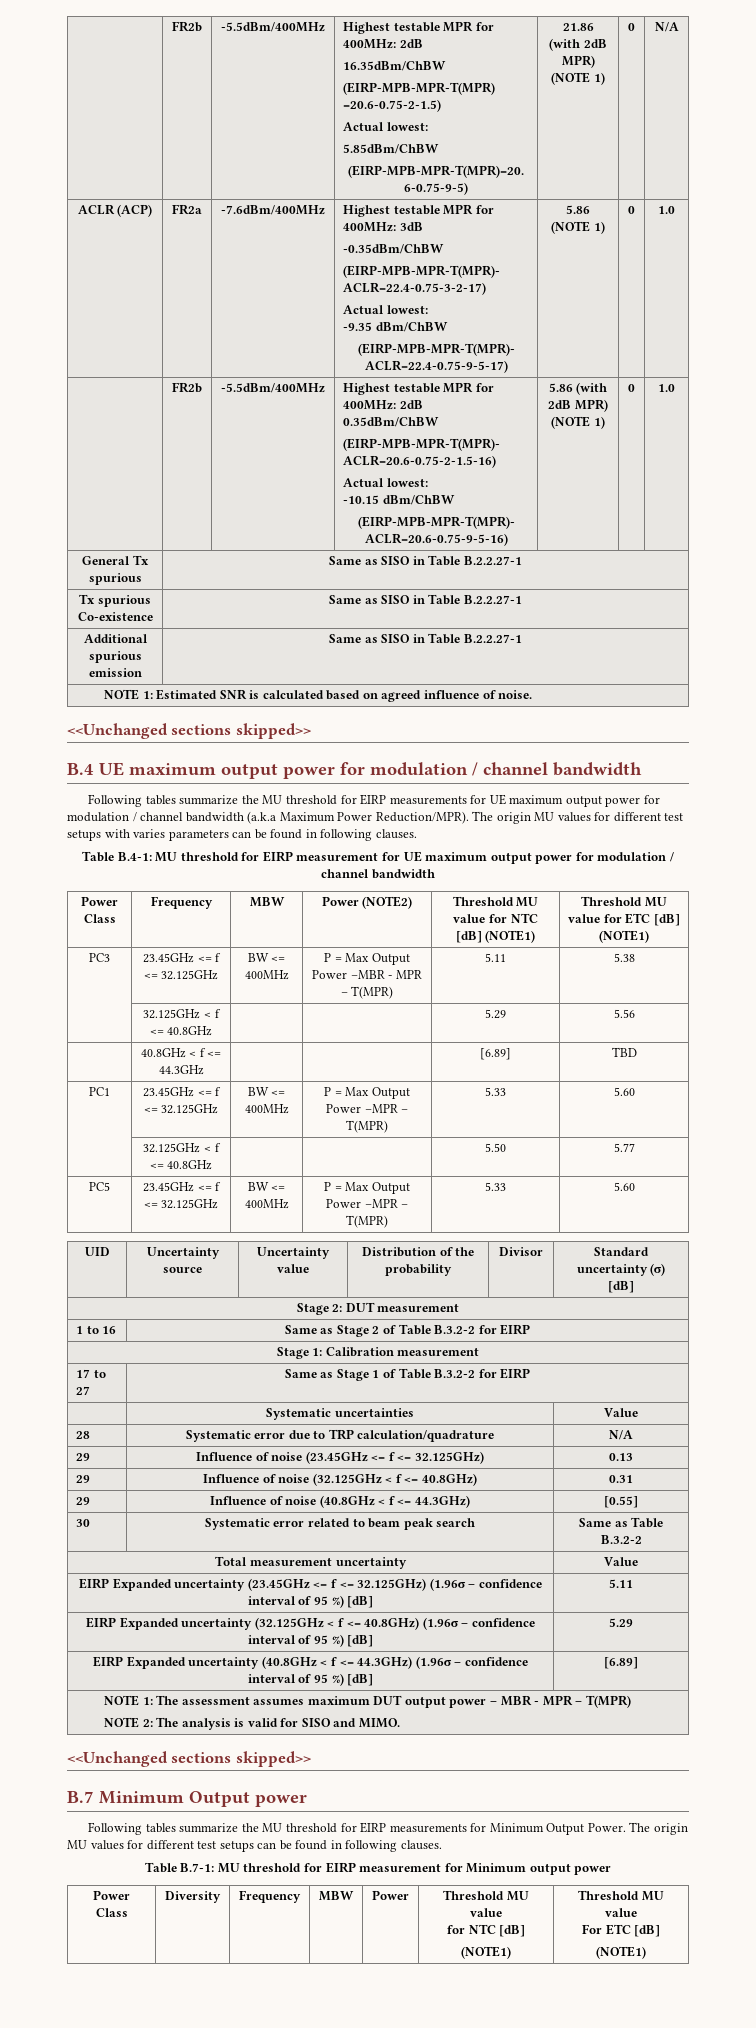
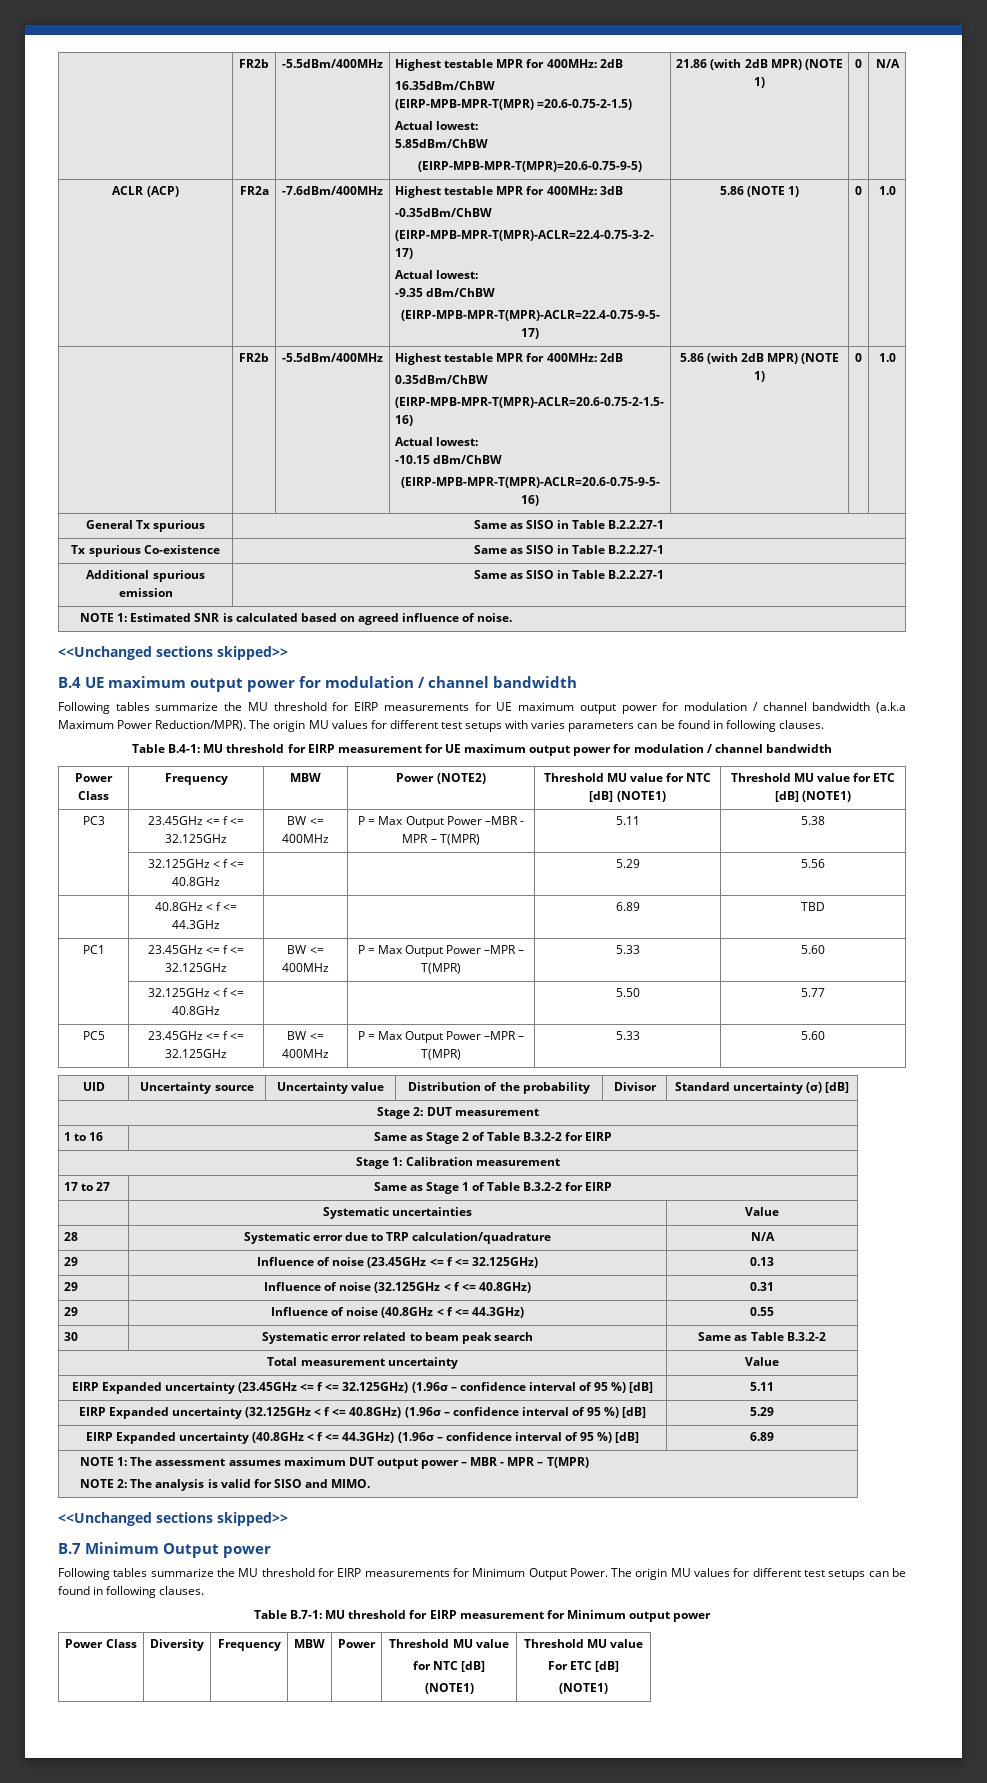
- | 40.8GHz < f <= 44.3GHz | | | [6.89] | TBD
+ | 40.8GHz < f <= 44.3GHz | | | 6.89 | TBD
- 29 | Influence of noise (40.8GHz < f <= 44.3GHz) | [0.55]
+ 29 | Influence of noise (40.8GHz < f <= 44.3GHz) | 0.55
- EIRP Expanded uncertainty (40.8GHz < f <= 44.3GHz) (1.96σ – confidence interval of 95 %) [dB] | [6.89]
+ EIRP Expanded uncertainty (40.8GHz < f <= 44.3GHz) (1.96σ – confidence interval of 95 %) [dB] | 6.89

